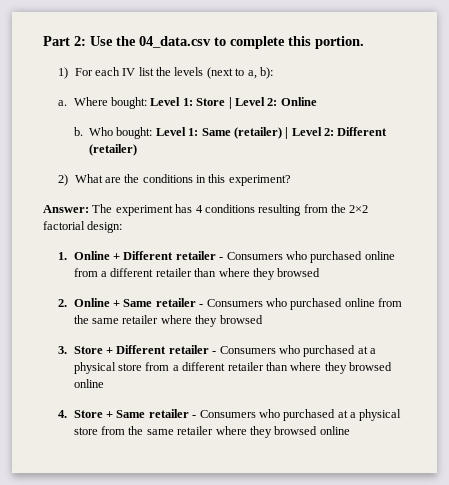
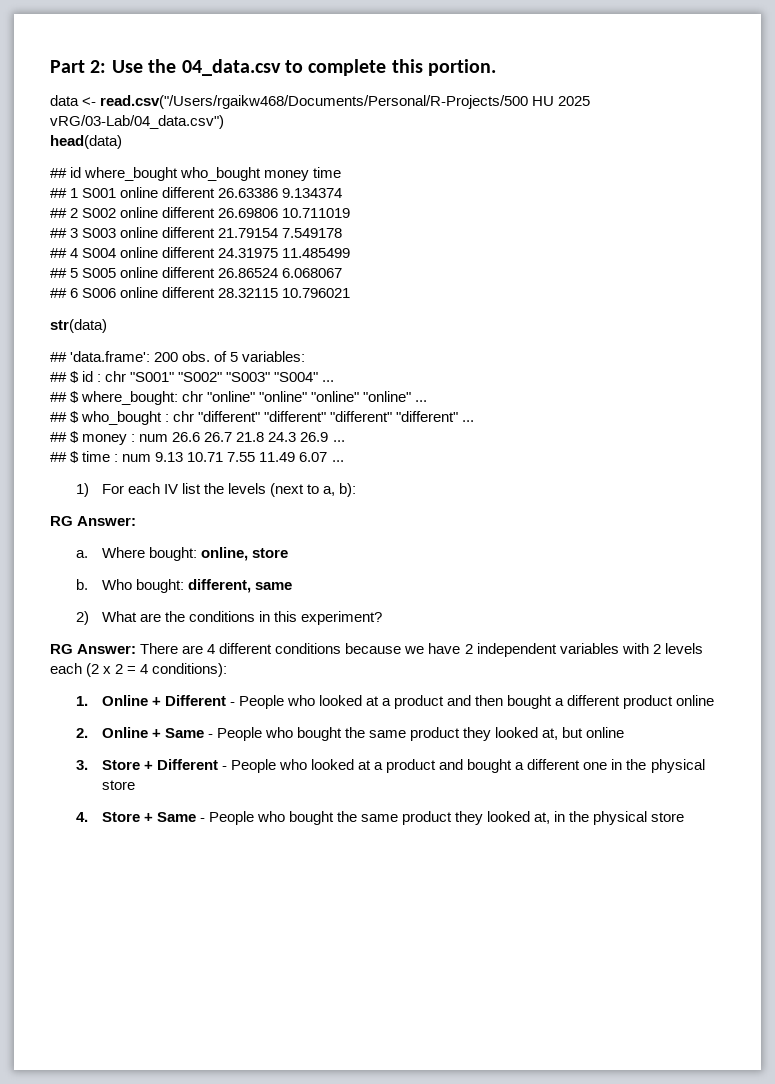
+ data <- read.csv("/Users/rgaikw468/Documents/Personal/R-Projects/500 HU 2025 vRG/03-Lab/04_data.csv")
+ head(data)
+ ## id where_bought who_bought money time
+ ## 1 S001 online different 26.63386 9.134374
+ ## 2 S002 online different 26.69806 10.711019
+ ## 3 S003 online different 21.79154 7.549178
+ ## 4 S004 online different 24.31975 11.485499
+ ## 5 S005 online different 26.86524 6.068067
+ ## 6 S006 online different 28.32115 10.796021
+ str(data)
+ ## 'data.frame': 200 obs. of 5 variables:
+ ## $ id : chr "S001" "S002" "S003" "S004" ...
+ ## $ where_bought: chr "online" "online" "online" "online" ...
+ ## $ who_bought : chr "different" "different" "different" "different" ...
+ ## $ money : num 26.6 26.7 21.8 24.3 26.9 ...
+ ## $ time : num 9.13 10.71 7.55 11.49 6.07 ...
  1) For each IV list the levels (next to a, b):
+ RG Answer:
- Where bought: Level 1: Store | Level 2: Online
- b. Who bought: Level 1: Same (retailer) | Level 2: Different (retailer)
+ Where bought: online, store
+ b. Who bought: different, same
- Answer: The experiment has 4 conditions resulting from the 2×2 factorial design:
- 1. Online + Different retailer - Consumers who purchased online from a different retailer than where they browsed
- 2. Online + Same retailer - Consumers who purchased online from the same retailer where they browsed
- 3. Store + Different retailer - Consumers who purchased at a physical store from a different retailer than where they browsed online
- 4. Store + Same retailer - Consumers who purchased at a physical store from the same retailer where they browsed online
+ RG Answer: There are 4 different conditions because we have 2 independent variables with 2 levels each (2 x 2 = 4 conditions):
+ 1. Online + Different - People who looked at a product and then bought a different product online
+ 2. Online + Same - People who bought the same product they looked at, but online
+ 3. Store + Different - People who looked at a product and bought a different one in the physical store
+ 4. Store + Same - People who bought the same product they looked at, in the physical store

